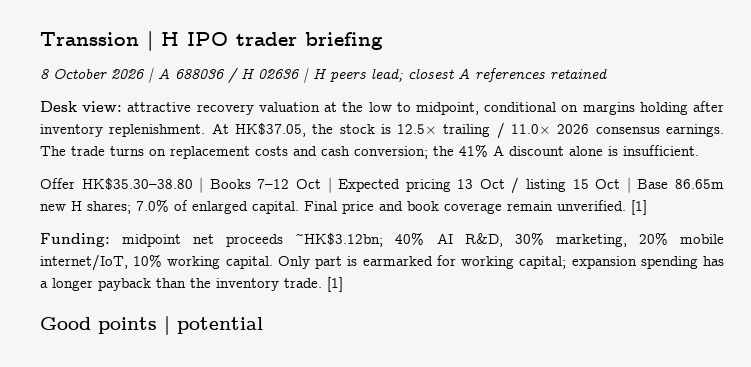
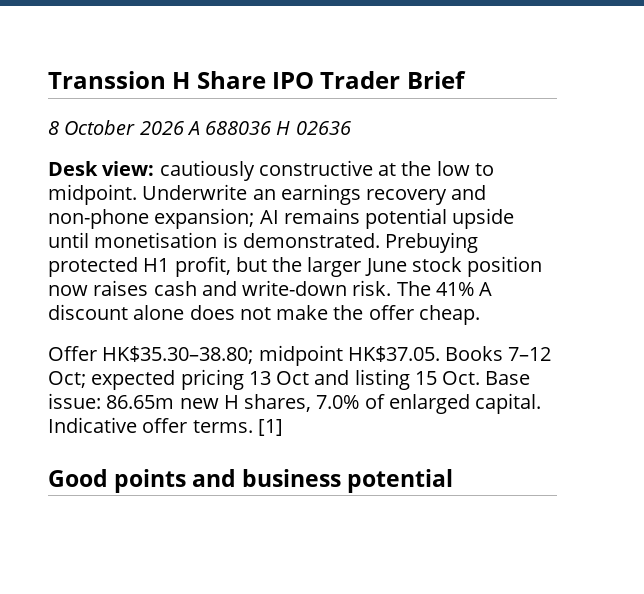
- Transsion | H IPO trader briefing
+ Transsion H Share IPO Trader Brief
- 8 October 2026 | A 688036 / H 02636 | H peers lead; closest A references retained
+ 8 October 2026 A 688036 H 02636
- Desk view: attractive recovery valuation at the low to midpoint, conditional on margins holding after inventory replenishment. At HK$37.05, the stock is 12.5× trailing / 11.0× 2026 consensus earnings. The trade turns on replacement costs and cash conversion; the 41% A discount alone is insufficient.
- Offer HK$35.30–38.80 | Books 7–12 Oct | Expected pricing 13 Oct / listing 15 Oct | Base 86.65m new H shares; 7.0% of enlarged capital.
+ Desk view: cautiously constructive at the low to midpoint. Underwrite an earnings recovery and non-phone expansion; AI remains potential upside until monetisation is demonstrated. Prebuying protected H1 profit, but the larger June stock position now raises cash and write-down risk. The 41% A discount alone does not make the offer cheap.
+ Offer HK$35.30–38.80; midpoint HK$37.05. Books 7–12 Oct; expected pricing 13 Oct and listing 15 Oct. Base issue: 86.65m new H shares, 7.0% of enlarged capital.
- Final price and book coverage remain unverified. [1]
- Funding: midpoint net proceeds ~HK$3.12bn; 40% AI R&D, 30% marketing, 20% mobile internet/IoT, 10% working capital. Only part is earmarked for working capital; expansion spending has a longer payback than the inventory trade.
+ Indicative offer terms.
- Good points | potential
+ Good points and business potential

